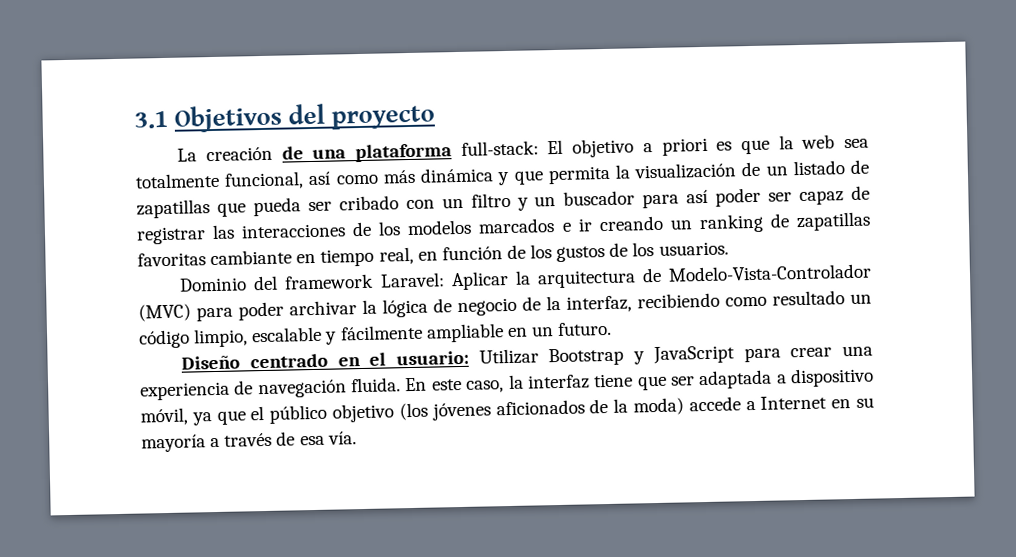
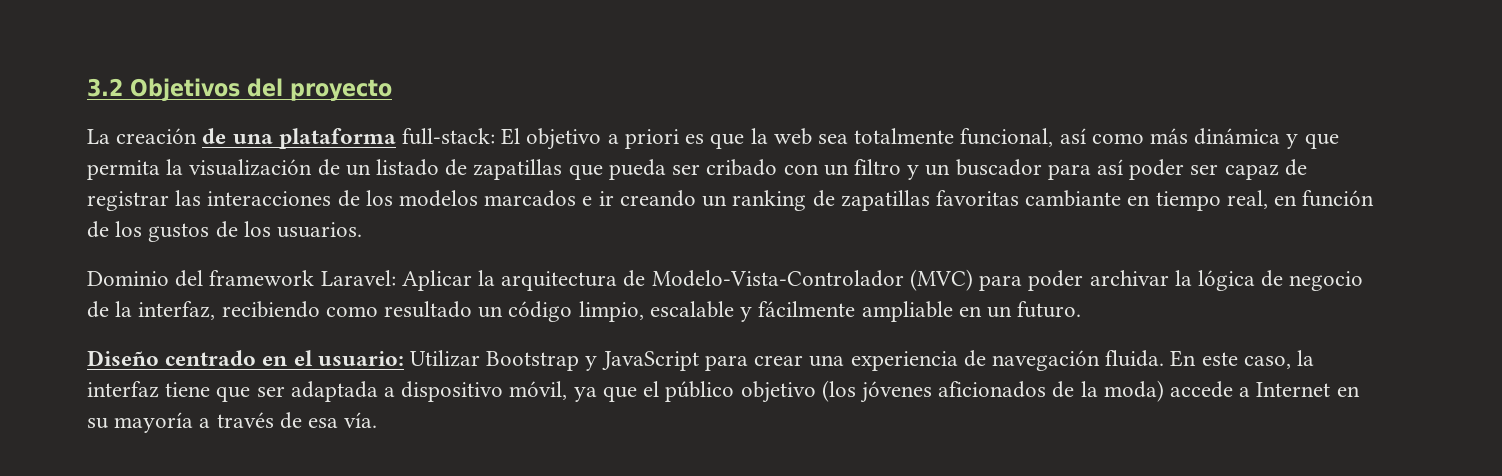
- 3.1 Objetivos del proyecto
+ 3.2 Objetivos del proyecto

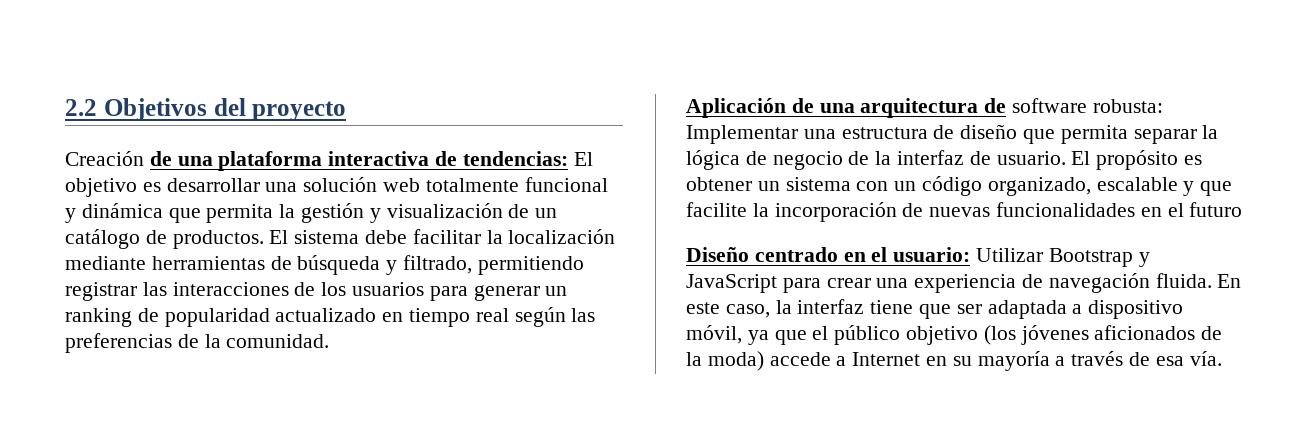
- 3.2 Objetivos del proyecto
+ 2.2 Objetivos del proyecto
- La creación de una plataforma full-stack: El objetivo a priori es que la web sea totalmente funcional, así como más dinámica y que permita la visualización de un listado de zapatillas que pueda ser cribado con un filtro y un buscador para así poder ser capaz de registrar las interacciones de los modelos marcados e ir creando un ranking de zapatillas favoritas cambiante en tiempo real, en función de los gustos de los usuarios.
- Dominio del framework Laravel: Aplicar la arquitectura de Modelo-Vista-Controlador (MVC) para poder archivar la lógica de negocio de la interfaz, recibiendo como resultado un código limpio, escalable y fácilmente ampliable en un futuro.
+ Creación de una plataforma interactiva de tendencias: El objetivo es desarrollar una solución web totalmente funcional y dinámica que permita la gestión y visualización de un catálogo de productos. El sistema debe facilitar la localización mediante herramientas de búsqueda y filtrado, permitiendo registrar las interacciones de los usuarios para generar un ranking de popularidad actualizado en tiempo real según las preferencias de la comunidad.
+ Aplicación de una arquitectura de software robusta: Implementar una estructura de diseño que permita separar la lógica de negocio de la interfaz de usuario. El propósito es obtener un sistema con un código organizado, escalable y que facilite la incorporación de nuevas funcionalidades en el futuro

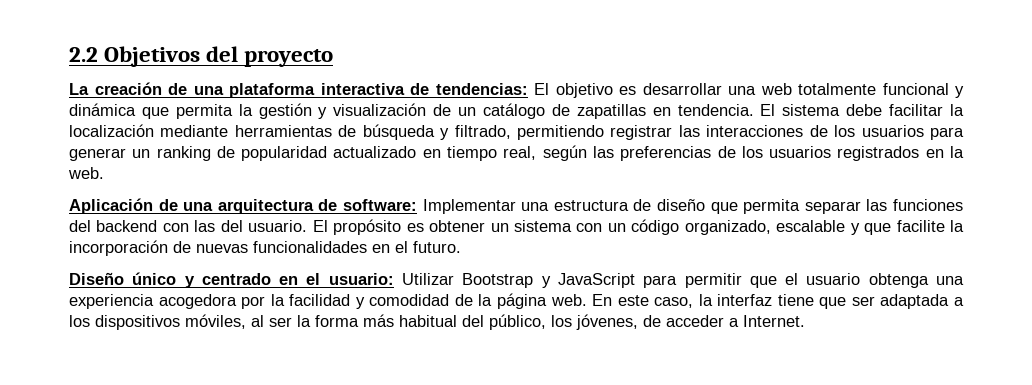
- Creación de una plataforma interactiva de tendencias: El objetivo es desarrollar una solución web totalmente funcional y dinámica que permita la gestión y visualización de un catálogo de productos.
+ La creación de una plataforma interactiva de tendencias: El objetivo es desarrollar una web totalmente funcional y dinámica que permita la gestión y visualización de un catálogo de zapatillas en tendencia.
- El sistema debe facilitar la localización mediante herramientas de búsqueda y filtrado, permitiendo registrar las interacciones de los usuarios para generar un ranking de popularidad actualizado en tiempo real según las preferencias de la comunidad.
+ El sistema debe facilitar la localización mediante herramientas de búsqueda y filtrado, permitiendo registrar las interacciones de los usuarios para generar un ranking de popularidad actualizado en tiempo real, según las preferencias de los usuarios registrados en la web.
- Aplicación de una arquitectura de software robusta: Implementar una estructura de diseño que permita separar la lógica de negocio de la interfaz de usuario.
+ Aplicación de una arquitectura de software: Implementar una estructura de diseño que permita separar las funciones del backend con las del usuario.
- El propósito es obtener un sistema con un código organizado, escalable y que facilite la incorporación de nuevas funcionalidades en el futuro
+ El propósito es obtener un sistema con un código organizado, escalable y que facilite la incorporación de nuevas funcionalidades en el futuro.
- Diseño centrado en el usuario: Utilizar Bootstrap y JavaScript para crear una experiencia de navegación fluida.
+ Diseño único y centrado en el usuario: Utilizar Bootstrap y JavaScript para permitir que el usuario obtenga una experiencia acogedora por la facilidad y comodidad de la página web.
- En este caso, la interfaz tiene que ser adaptada a dispositivo móvil, ya que el público objetivo (los jóvenes aficionados de la moda) accede a Internet en su mayoría a través de esa vía.
+ En este caso, la interfaz tiene que ser adaptada a los dispositivos móviles, al ser la forma más habitual del público, los jóvenes, de acceder a Internet.

